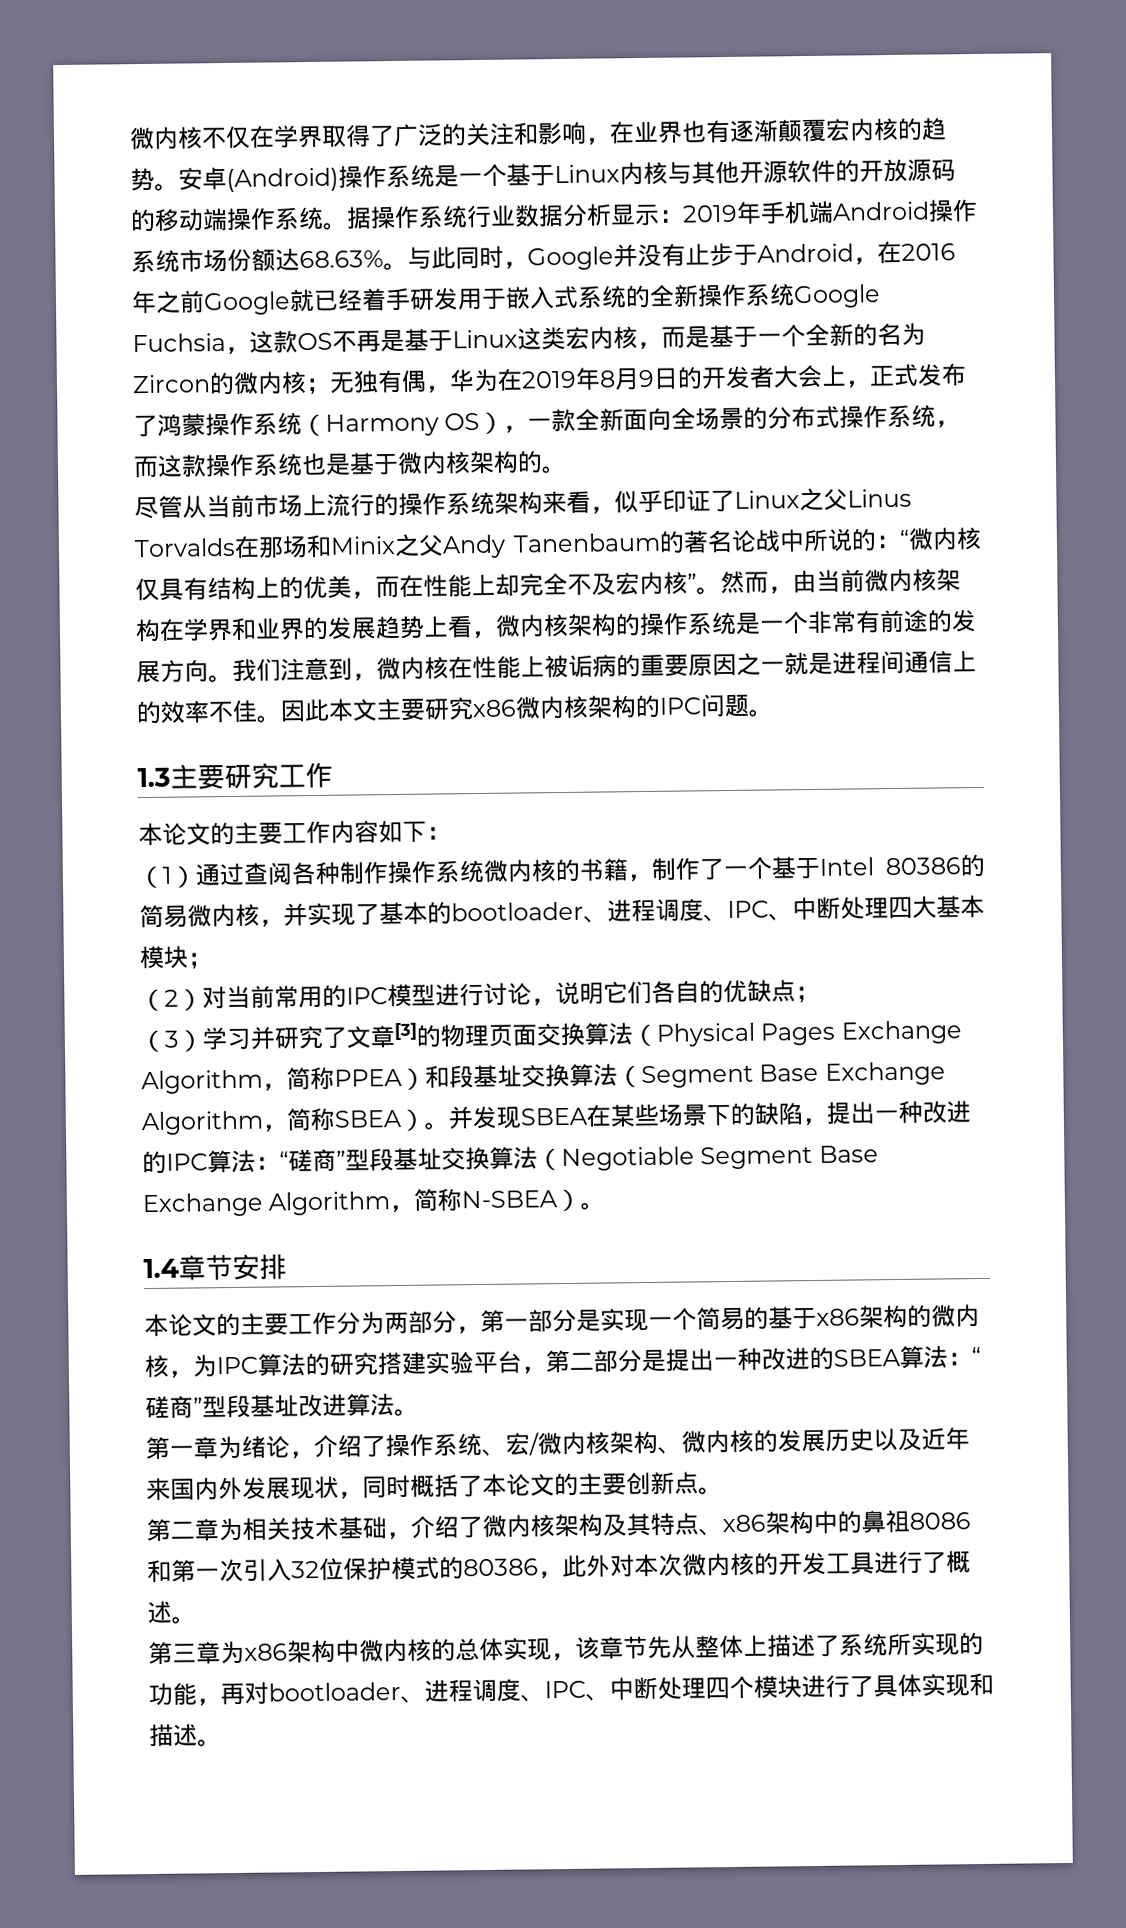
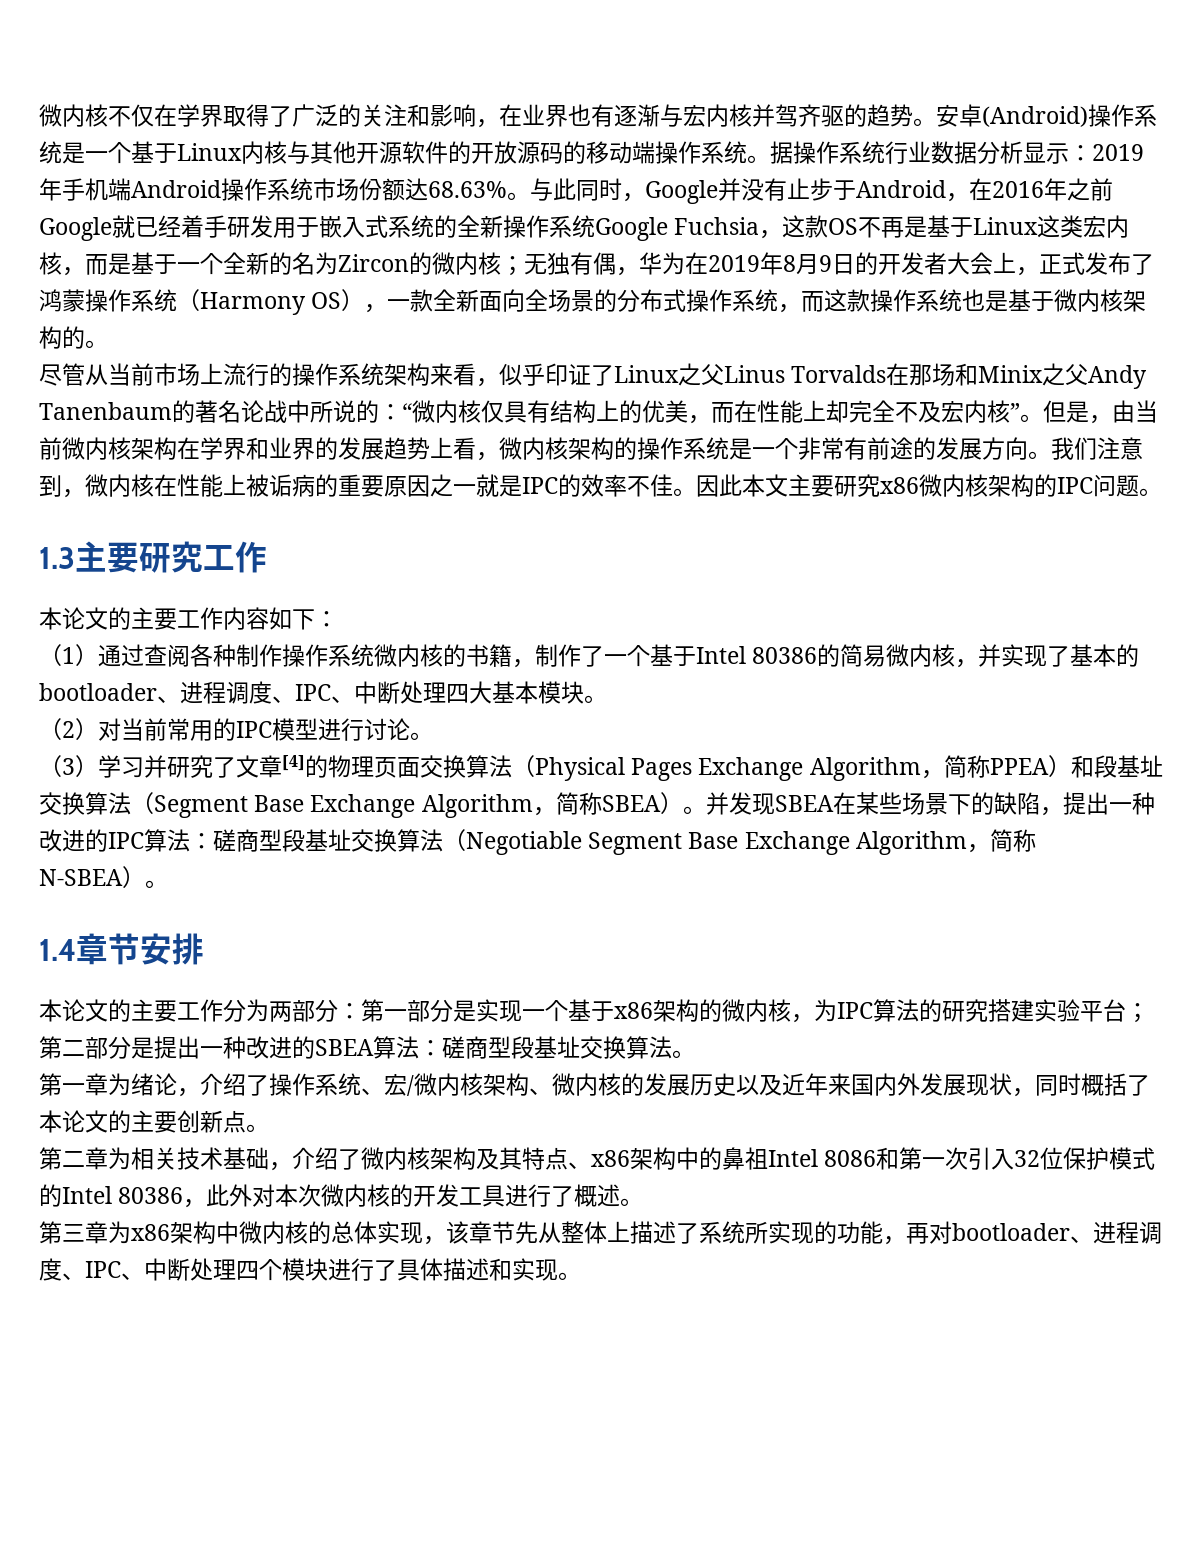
- 微内核不仅在学界取得了广泛的关注和影响，在业界也有逐渐颠覆宏内核的趋势。
+ 微内核不仅在学界取得了广泛的关注和影响，在业界也有逐渐与宏内核并驾齐驱的趋势。
- 然而，由当前微内核架构在学界和业界的发展趋势上看，微内核架构的操作系统是一个非常有前途的发展方向。
+ 但是，由当前微内核架构在学界和业界的发展趋势上看，微内核架构的操作系统是一个非常有前途的发展方向。
- 我们注意到，微内核在性能上被诟病的重要原因之一就是进程间通信上的效率不佳。
+ 我们注意到，微内核在性能上被诟病的重要原因之一就是IPC的效率不佳。
- （1）通过查阅各种制作操作系统微内核的书籍，制作了一个基于Intel 80386的简易微内核，并实现了基本的bootloader、进程调度、IPC、中断处理四大基本模块；
+ （1）通过查阅各种制作操作系统微内核的书籍，制作了一个基于Intel 80386的简易微内核，并实现了基本的bootloader、进程调度、IPC、中断处理四大基本模块。
- （2）对当前常用的IPC模型进行讨论，说明它们各自的优缺点；
+ （2）对当前常用的IPC模型进行讨论。
- （3）学习并研究了文章[3]的物理页面交换算法（Physical Pages Exchange Algorithm，简称PPEA）和段基址交换算法（Segment Base Exchange Algorithm，简称SBEA）。
+ （3）学习并研究了文章[4]的物理页面交换算法（Physical Pages Exchange Algorithm，简称PPEA）和段基址交换算法（Segment Base Exchange Algorithm，简称SBEA）。
- 并发现SBEA在某些场景下的缺陷，提出一种改进的IPC算法：“磋商”型段基址交换算法（Negotiable Segment Base Exchange Algorithm，简称N-SBEA）。
+ 并发现SBEA在某些场景下的缺陷，提出一种改进的IPC算法：磋商型段基址交换算法（Negotiable Segment Base Exchange Algorithm，简称N-SBEA）。
- 本论文的主要工作分为两部分，第一部分是实现一个简易的基于x86架构的微内核，为IPC算法的研究搭建实验平台，第二部分是提出一种改进的SBEA算法：“磋商”型段基址改进算法。
+ 本论文的主要工作分为两部分：第一部分是实现一个基于x86架构的微内核，为IPC算法的研究搭建实验平台；第二部分是提出一种改进的SBEA算法：磋商型段基址交换算法。
- 第二章为相关技术基础，介绍了微内核架构及其特点、x86架构中的鼻祖8086和第一次引入32位保护模式的80386，此外对本次微内核的开发工具进行了概述。
+ 第二章为相关技术基础，介绍了微内核架构及其特点、x86架构中的鼻祖Intel 8086和第一次引入32位保护模式的Intel 80386，此外对本次微内核的开发工具进行了概述。
- 第三章为x86架构中微内核的总体实现，该章节先从整体上描述了系统所实现的功能，再对bootloader、进程调度、IPC、中断处理四个模块进行了具体实现和描述。
+ 第三章为x86架构中微内核的总体实现，该章节先从整体上描述了系统所实现的功能，再对bootloader、进程调度、IPC、中断处理四个模块进行了具体描述和实现。

